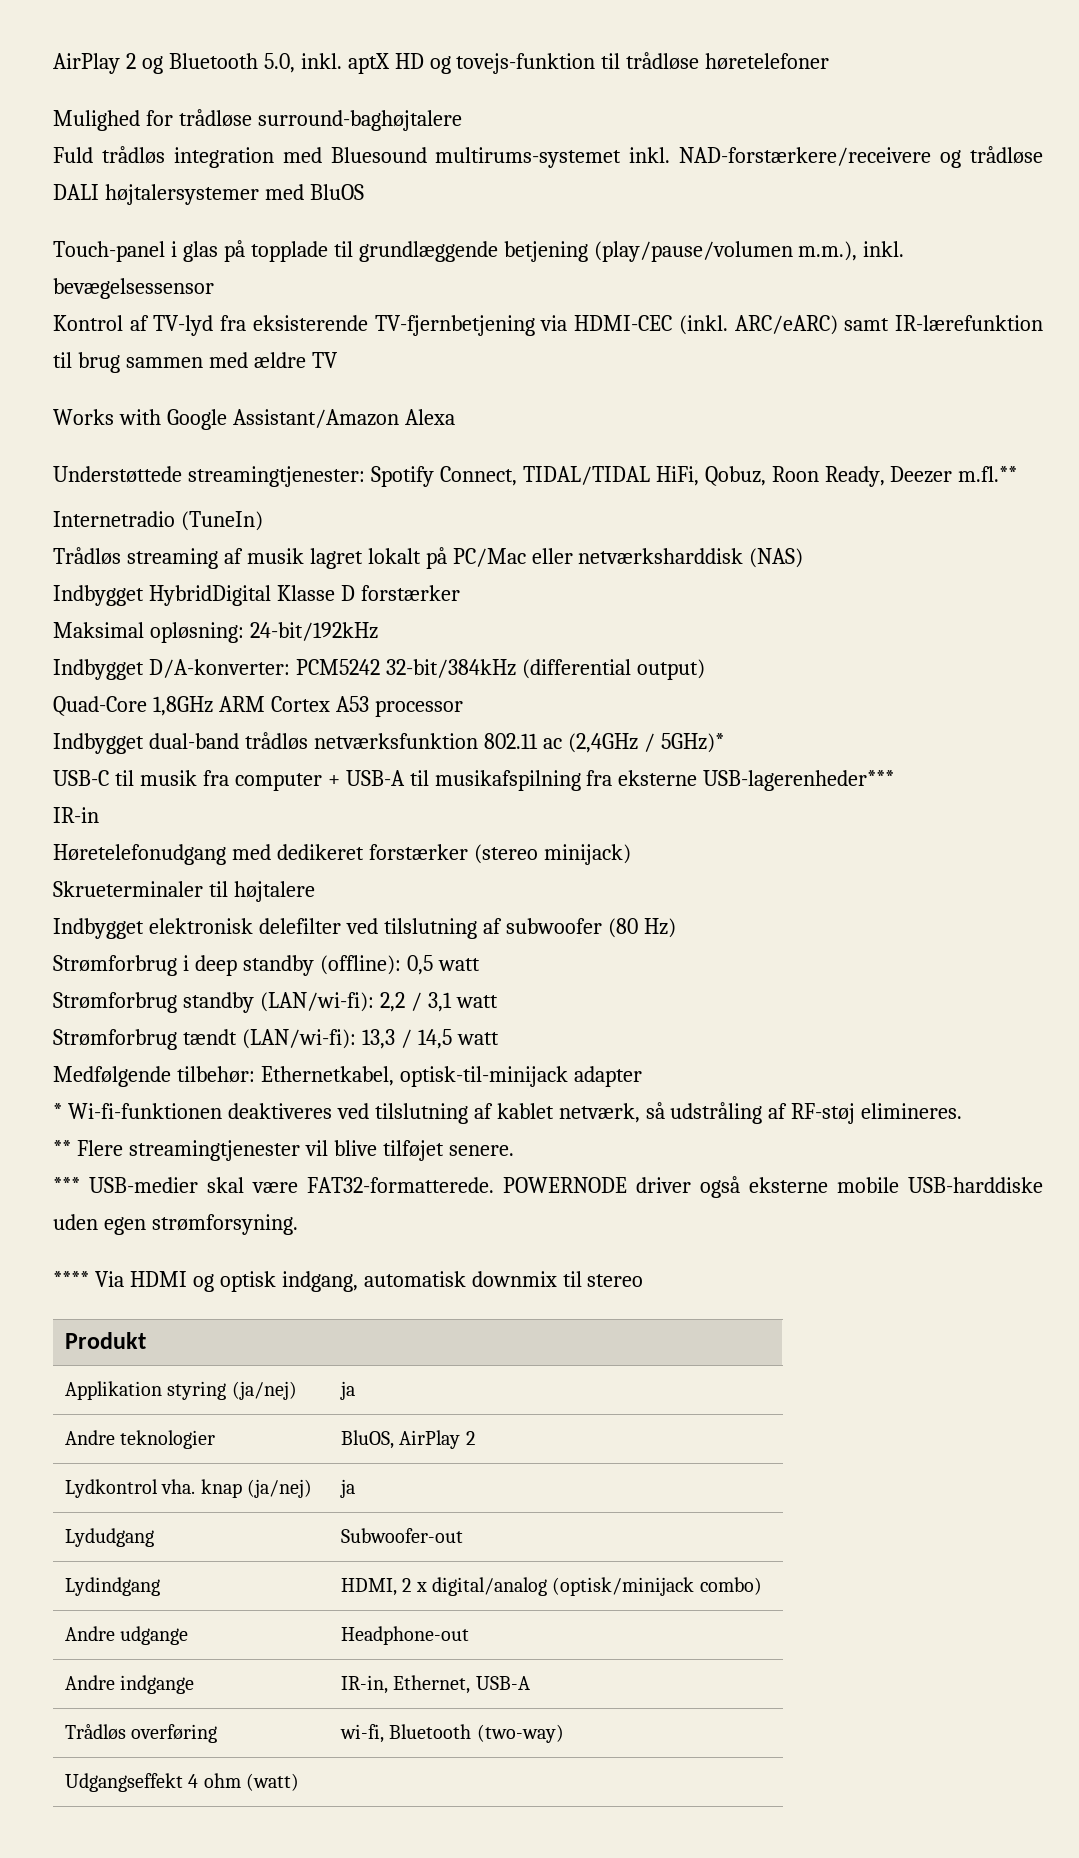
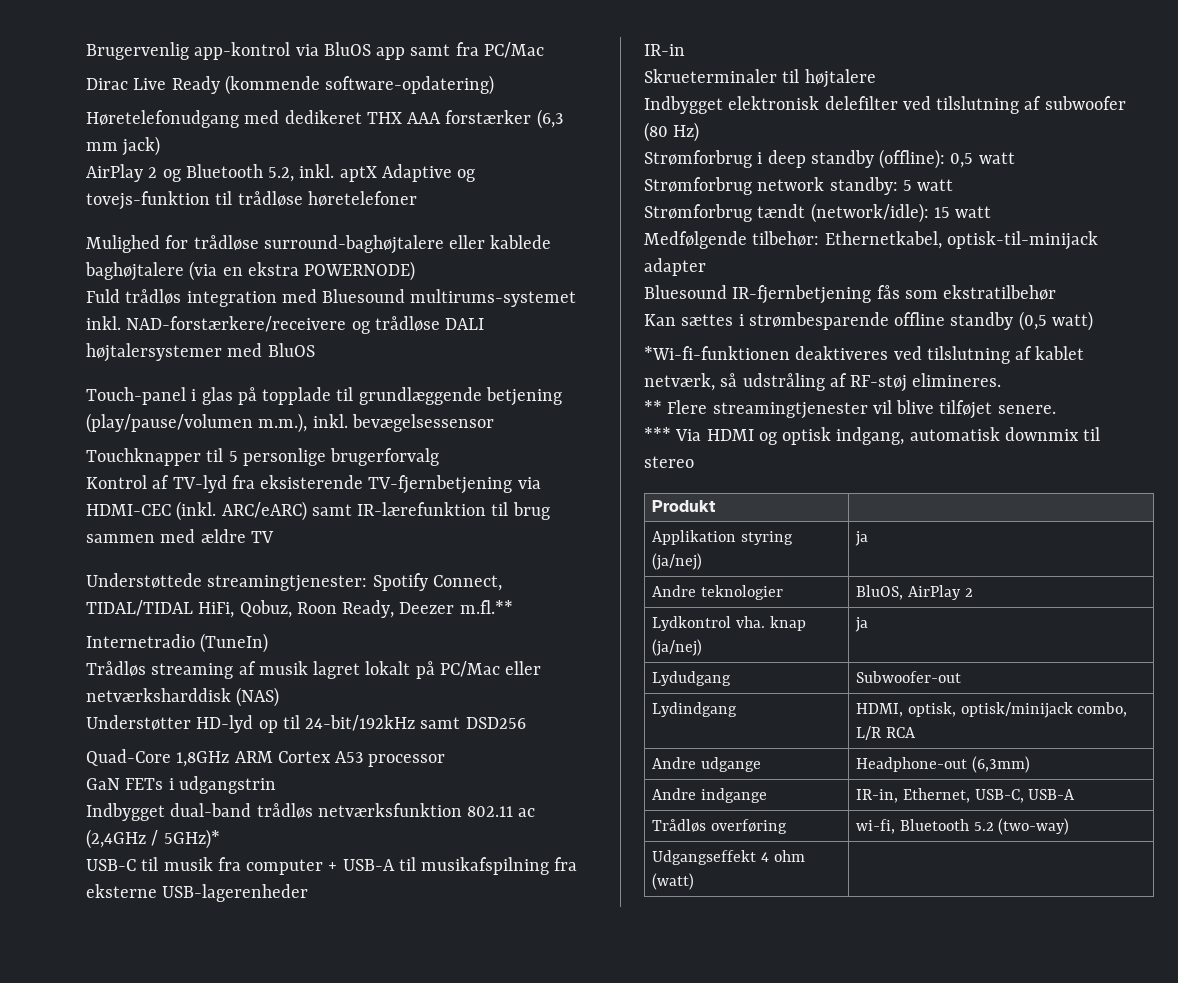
+ Brugervenlig app-kontrol via BluOS app samt fra PC/Mac
+ Dirac Live Ready (kommende software-opdatering)
+ Høretelefonudgang med dedikeret THX AAA forstærker (6,3 mm jack)
- AirPlay 2 og Bluetooth 5.0, inkl. aptX HD og tovejs-funktion til trådløse høretelefoner
+ AirPlay 2 og Bluetooth 5.2, inkl. aptX Adaptive og tovejs-funktion til trådløse høretelefoner
- Mulighed for trådløse surround-baghøjtalere
+ Mulighed for trådløse surround-baghøjtalere eller kablede baghøjtalere (via en ekstra POWERNODE)
+ Touchknapper til 5 personlige brugerforvalg
- Works with Google Assistant/Amazon Alexa
- Indbygget HybridDigital Klasse D forstærker
- Maksimal opløsning: 24-bit/192kHz
- Indbygget D/A-konverter: PCM5242 32-bit/384kHz (differential output)
+ Understøtter HD-lyd op til 24-bit/192kHz samt DSD256
+ GaN FETs i udgangstrin
- USB-C til musik fra computer + USB-A til musikafspilning fra eksterne USB-lagerenheder***
+ USB-C til musik fra computer + USB-A til musikafspilning fra eksterne USB-lagerenheder
- Høretelefonudgang med dedikeret forstærker (stereo minijack)
- Strømforbrug standby (LAN/wi-fi): 2,2 / 3,1 watt
+ Strømforbrug network standby: 5 watt
- Strømforbrug tændt (LAN/wi-fi): 13,3 / 14,5 watt
+ Strømforbrug tændt (network/idle): 15 watt
- * Wi-fi-funktionen deaktiveres ved tilslutning af kablet netværk, så udstråling af RF-støj elimineres.
+ Bluesound IR-fjernbetjening fås som ekstratilbehør
+ Kan sættes i strømbesparende offline standby (0,5 watt)
+ *Wi-fi-funktionen deaktiveres ved tilslutning af kablet netværk, så udstråling af RF-støj elimineres.
- *** USB-medier skal være FAT32-formatterede. POWERNODE driver også eksterne mobile USB-harddiske uden egen strømforsyning.
- **** Via HDMI og optisk indgang, automatisk downmix til stereo
+ *** Via HDMI og optisk indgang, automatisk downmix til stereo
- Lydindgang | HDMI, 2 x digital/analog (optisk/minijack combo)
+ Lydindgang | HDMI, optisk, optisk/minijack combo, L/R RCA
- Andre udgange | Headphone-out
+ Andre udgange | Headphone-out (6,3mm)
- Andre indgange | IR-in, Ethernet, USB-A
+ Andre indgange | IR-in, Ethernet, USB-C, USB-A
- Trådløs overføring | wi-fi, Bluetooth (two-way)
+ Trådløs overføring | wi-fi, Bluetooth 5.2 (two-way)

